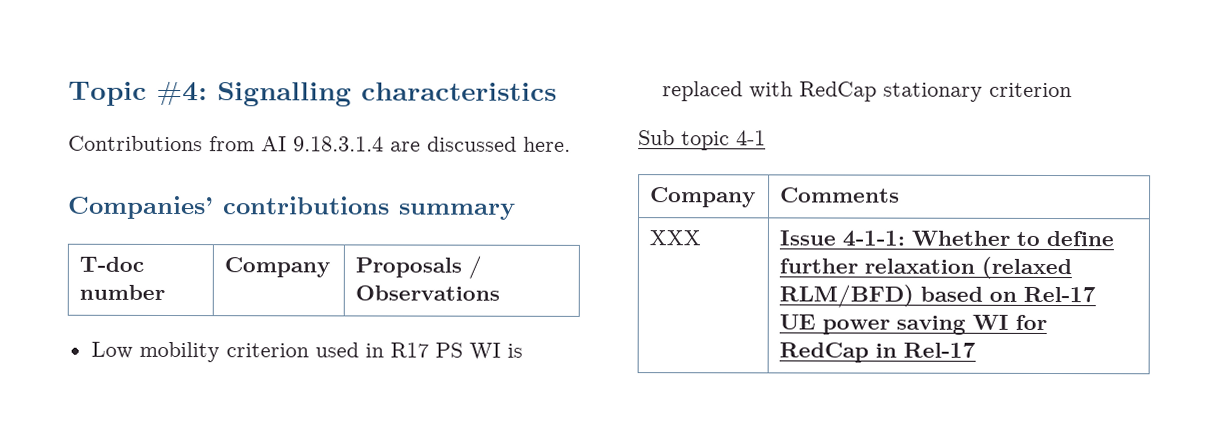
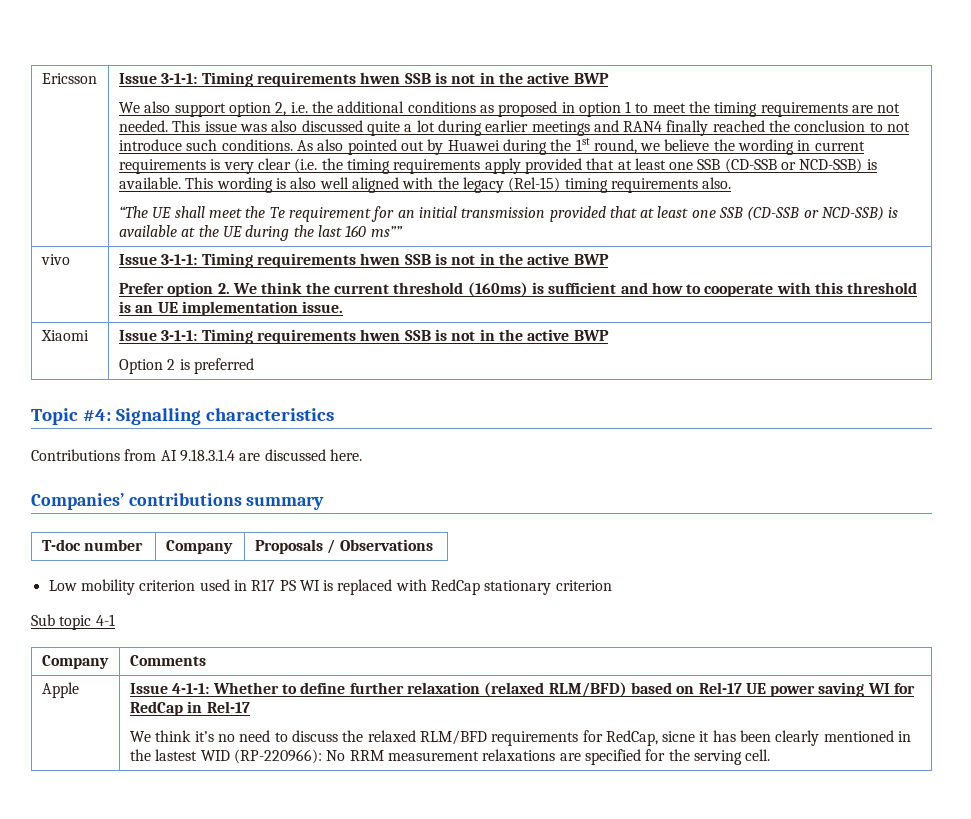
+ Ericsson | Issue 3-1-1: Timing requirements hwen SSB is not in the active BWP
+ We also support option 2, i.e. the additional conditions as proposed in option 1 to meet the timing requirements are not needed. This issue was also discussed quite a lot during earlier meetings and RAN4 finally reached the conclusion to not introduce such conditions. As also pointed out by Huawei during the 1st round, we believe the wording in current requirements is very clear (i.e. the timing requirements apply provided that at least one SSB (CD-SSB or NCD-SSB) is available. This wording is also well aligned with the legacy (Rel-15) timing requirements also.
+ “The UE shall meet the Te requirement for an initial transmission provided that at least one SSB (CD-SSB or NCD-SSB) is available at the UE during the last 160 ms””
+ vivo | Issue 3-1-1: Timing requirements hwen SSB is not in the active BWP
+ Prefer option 2. We think the current threshold (160ms) is sufficient and how to cooperate with this threshold is an UE implementation issue.
+ Xiaomi | Issue 3-1-1: Timing requirements hwen SSB is not in the active BWP
+ Option 2 is preferred
- XXX
+ Apple
+ We think it’s no need to discuss the relaxed RLM/BFD requirements for RedCap, sicne it has been clearly mentioned in the lastest WID (RP-220966): No RRM measurement relaxations are specified for the serving cell.

